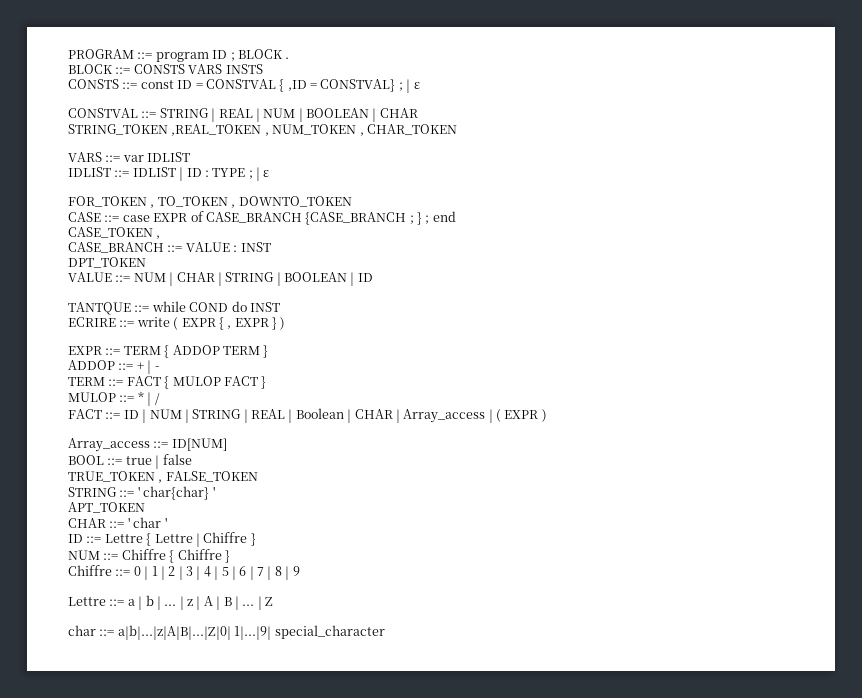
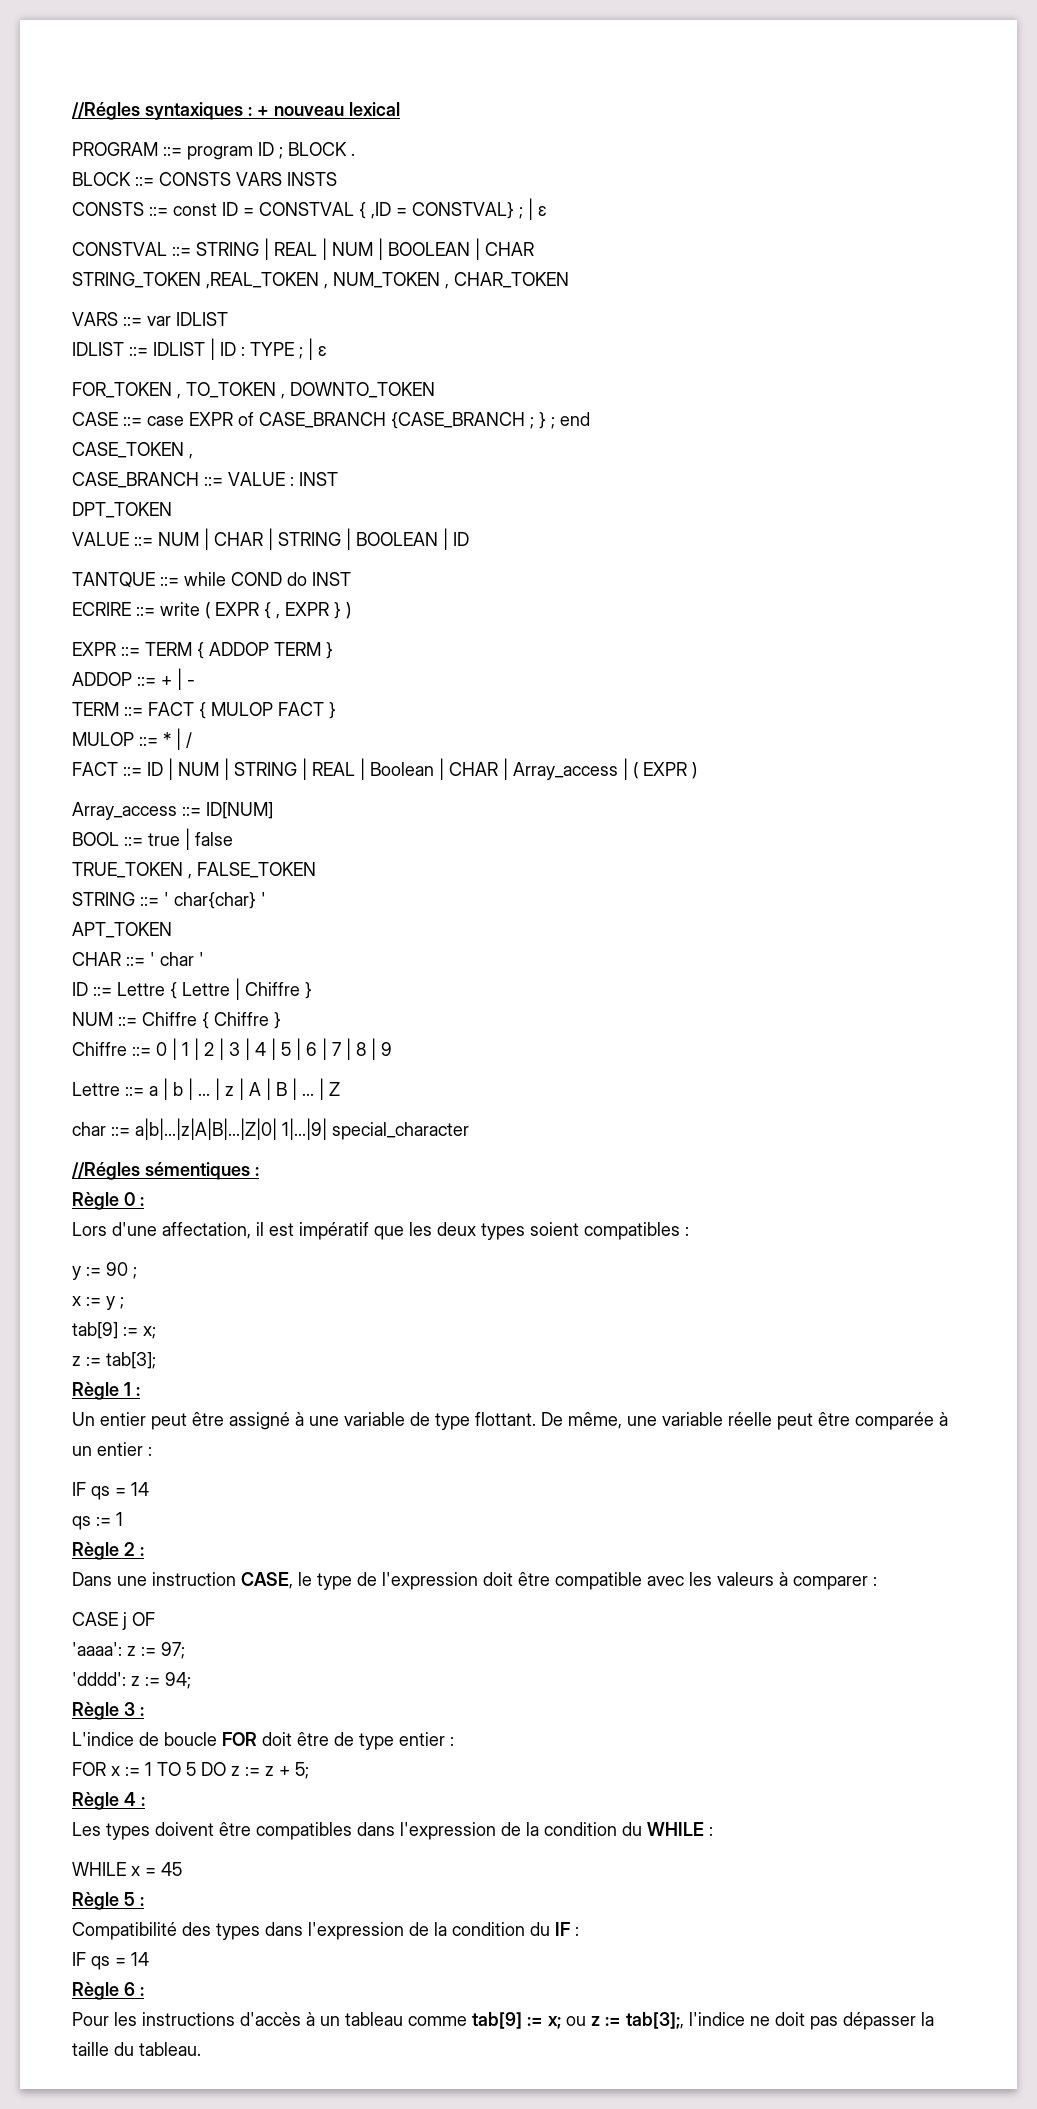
+ //Régles syntaxiques : + nouveau lexical
+ //Régles sémentiques :
+ Règle 0 :
+ Lors d'une affectation, il est impératif que les deux types soient compatibles :
+ y := 90 ;
+ x := y ;
+ tab[9] := x;
+ z := tab[3];
+ Règle 1 :
+ Un entier peut être assigné à une variable de type flottant. De même, une variable réelle peut être comparée à un entier :
+ IF qs = 14
+ qs := 1
+ Règle 2 :
+ Dans une instruction CASE, le type de l'expression doit être compatible avec les valeurs à comparer :
+ CASE j OF
+ 'aaaa': z := 97;
+ 'dddd': z := 94;
+ Règle 3 :
+ L'indice de boucle FOR doit être de type entier :
+ FOR x := 1 TO 5 DO z := z + 5;
+ Règle 4 :
+ Les types doivent être compatibles dans l'expression de la condition du WHILE :
+ WHILE x = 45
+ Règle 5 :
+ Compatibilité des types dans l'expression de la condition du IF :
+ IF qs = 14
+ Règle 6 :
+ Pour les instructions d'accès à un tableau comme tab[9] := x; ou z := tab[3];, l'indice ne doit pas dépasser la taille du tableau.

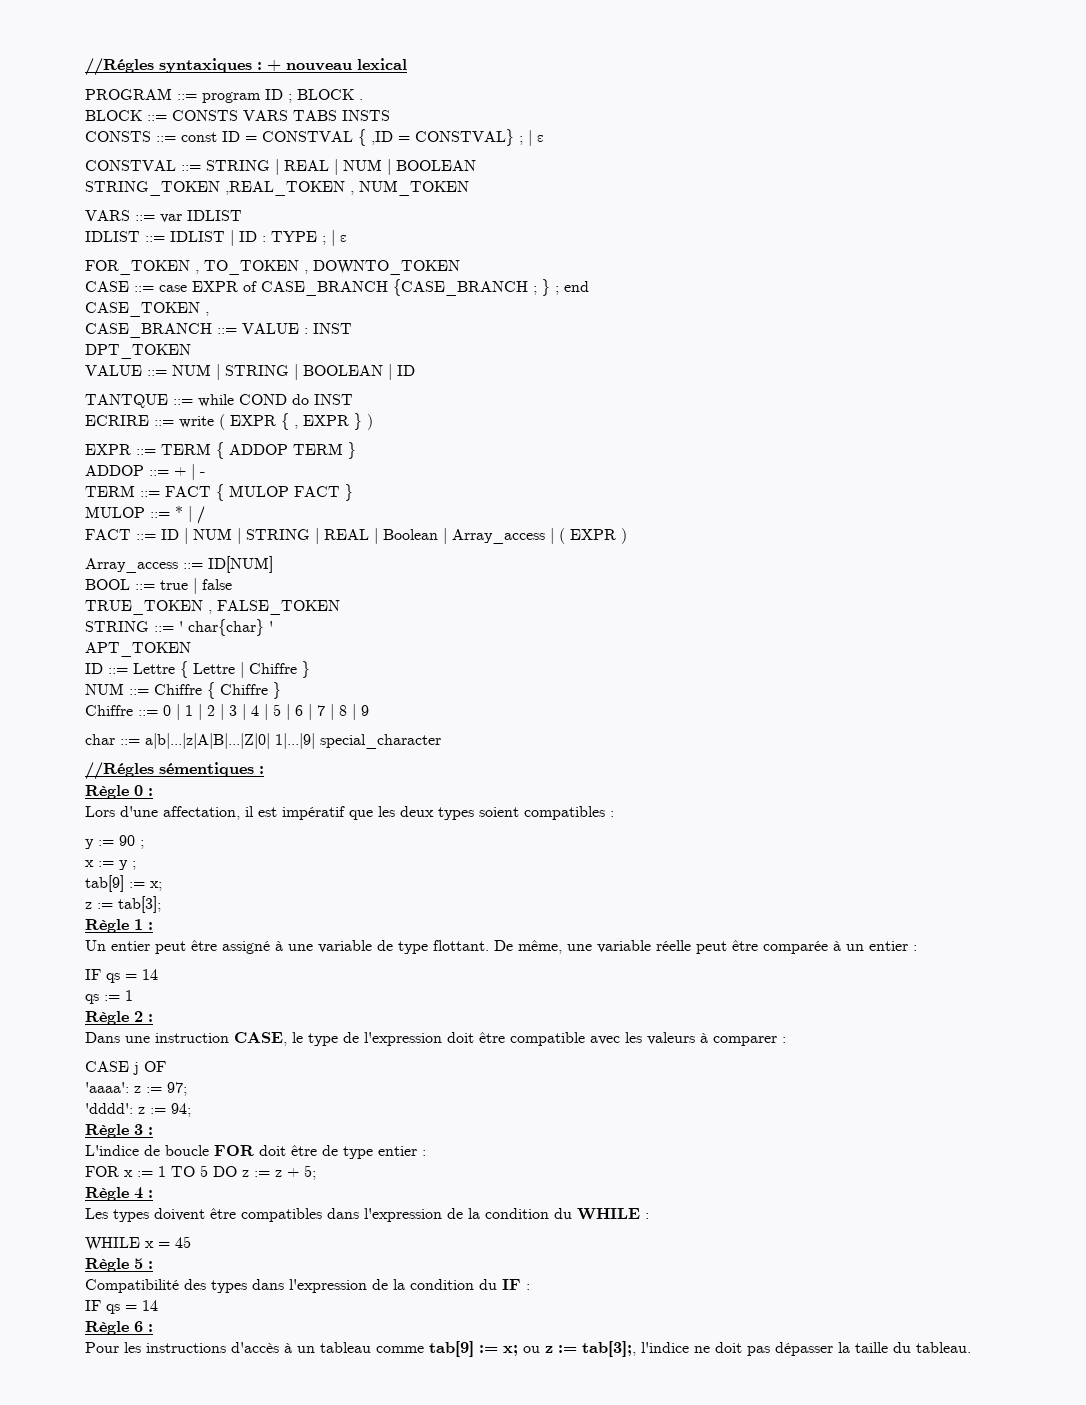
- BLOCK ::= CONSTS VARS INSTS
+ BLOCK ::= CONSTS VARS TABS INSTS
- CONSTVAL ::= STRING | REAL | NUM | BOOLEAN | CHAR
+ CONSTVAL ::= STRING | REAL | NUM | BOOLEAN
- STRING_TOKEN ,REAL_TOKEN , NUM_TOKEN , CHAR_TOKEN
+ STRING_TOKEN ,REAL_TOKEN , NUM_TOKEN
- VALUE ::= NUM | CHAR | STRING | BOOLEAN | ID
+ VALUE ::= NUM | STRING | BOOLEAN | ID
- FACT ::= ID | NUM | STRING | REAL | Boolean | CHAR | Array_access | ( EXPR )
+ FACT ::= ID | NUM | STRING | REAL | Boolean | Array_access | ( EXPR )
- CHAR ::= ' char '
- Lettre ::= a | b | ... | z | A | B | ... | Z

